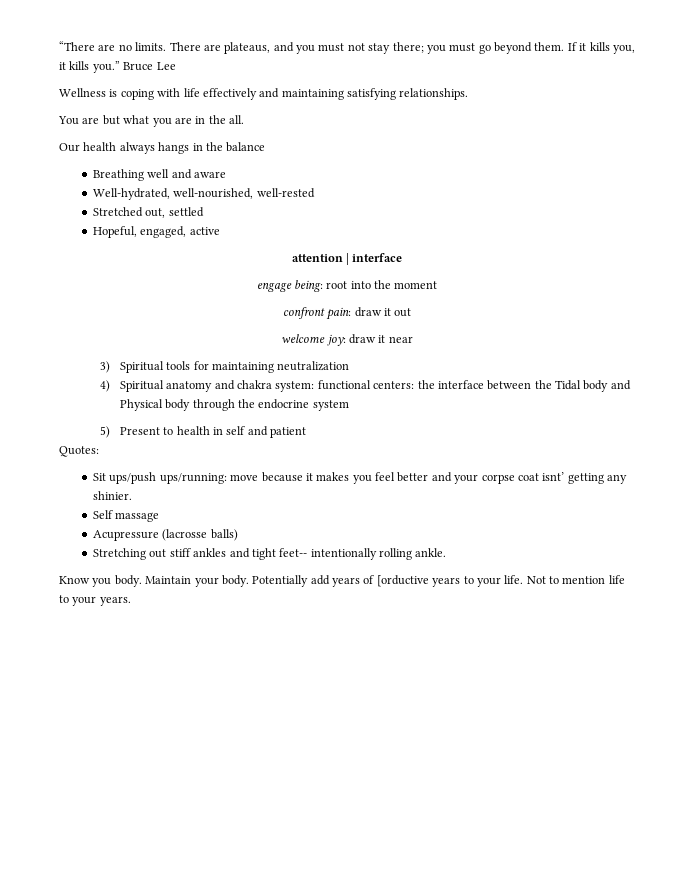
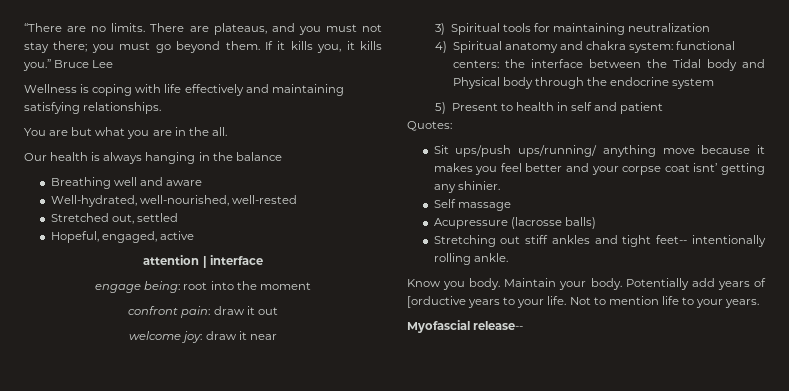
- Our health always hangs in the balance
+ Our health is always hanging in the balance
- Sit ups/push ups/running: move because it makes you feel better and your corpse coat isnt’ getting any shinier.
+ Sit ups/push ups/running/ anything move because it makes you feel better and your corpse coat isnt’ getting any shinier.
+ Myofascial release--

